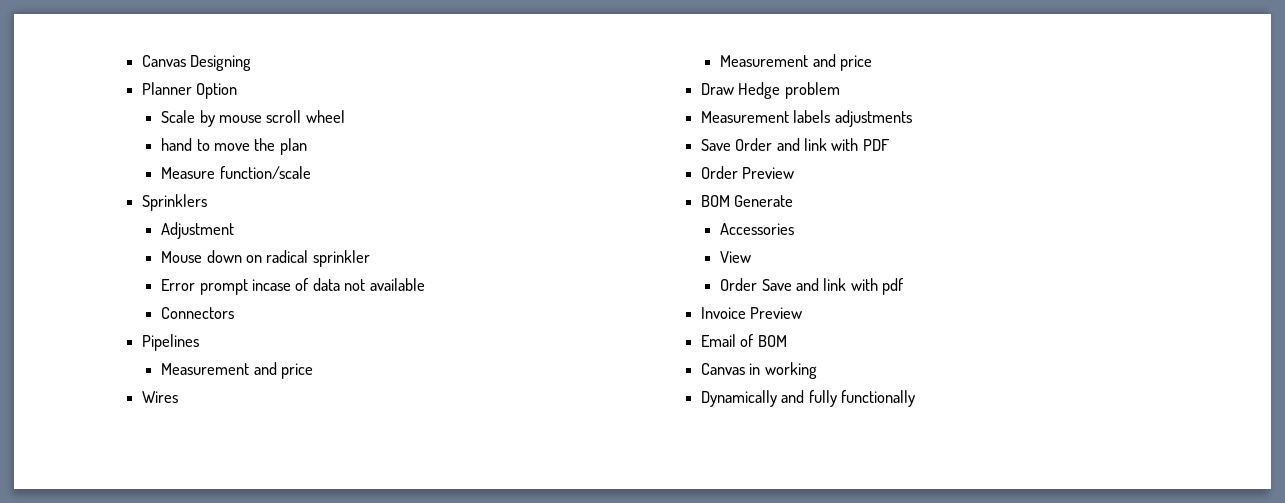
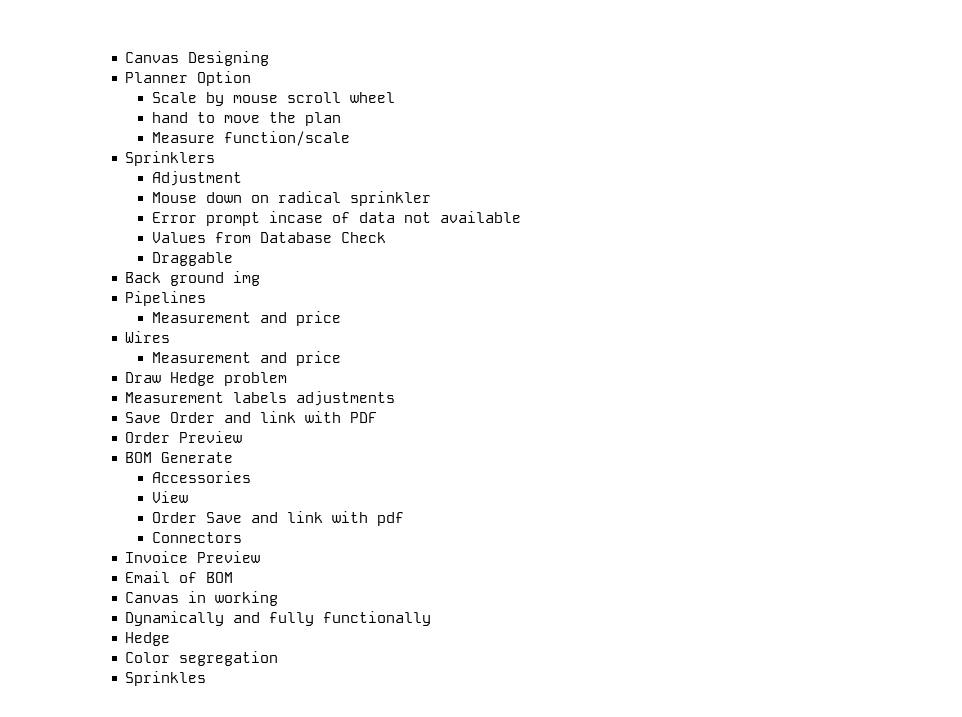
- Connectors
+ Values from Database Check
+ Draggable
+ Back ground img
+ Connectors
  Dynamically and fully functionally
+ Hedge
+ Color segregation
+ Sprinkles

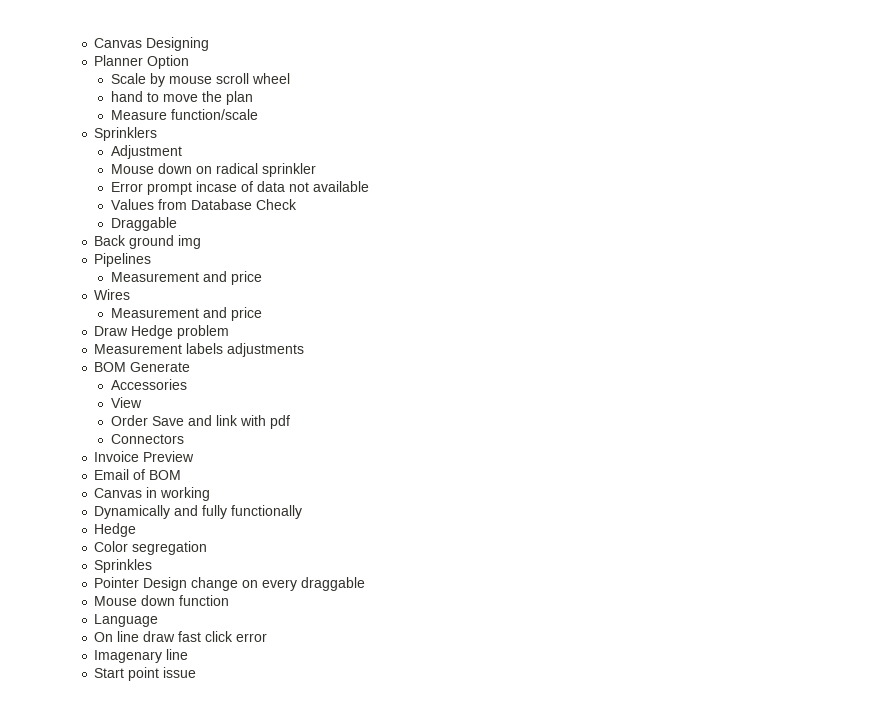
- Save Order and link with PDF
- Order Preview
+ Pointer Design change on every draggable
+ Mouse down function
+ Language
+ On line draw fast click error
+ Imagenary line
+ Start point issue

